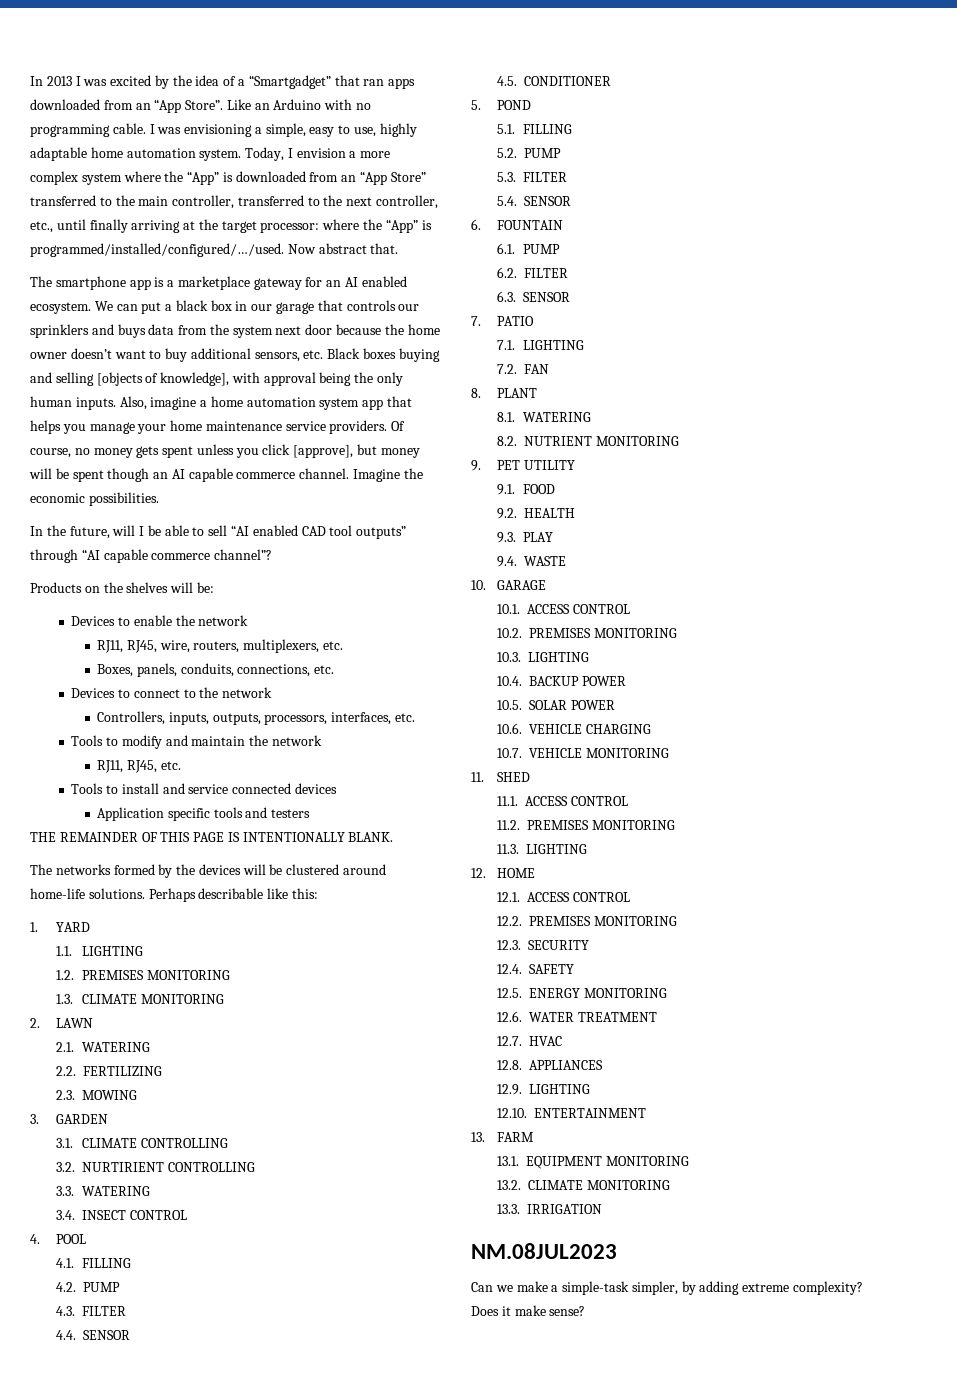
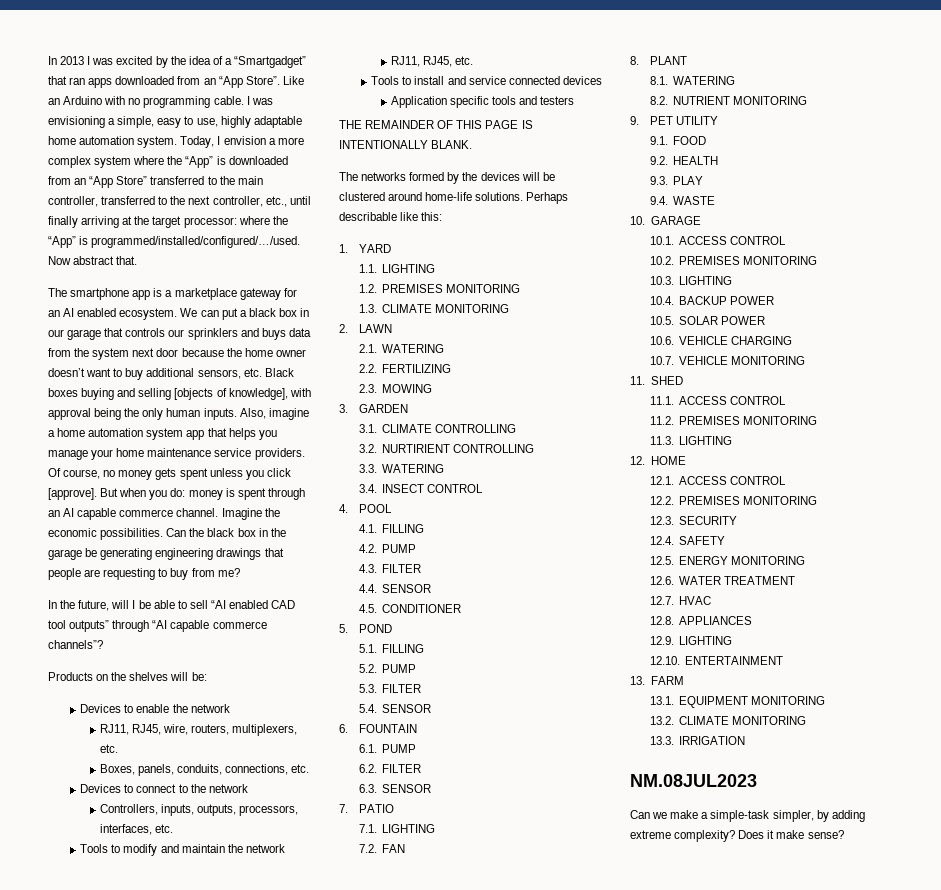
- Of course, no money gets spent unless you click [approve], but money will be spent though an AI capable commerce channel.
+ Of course, no money gets spent unless you click [approve]. But when you do: money is spent through an AI capable commerce channel.
+ Can the black box in the garage be generating engineering drawings that people are requesting to buy from me?
- In the future, will I be able to sell “AI enabled CAD tool outputs” through “AI capable commerce channel”?
+ In the future, will I be able to sell “AI enabled CAD tool outputs” through “AI capable commerce channels”?

